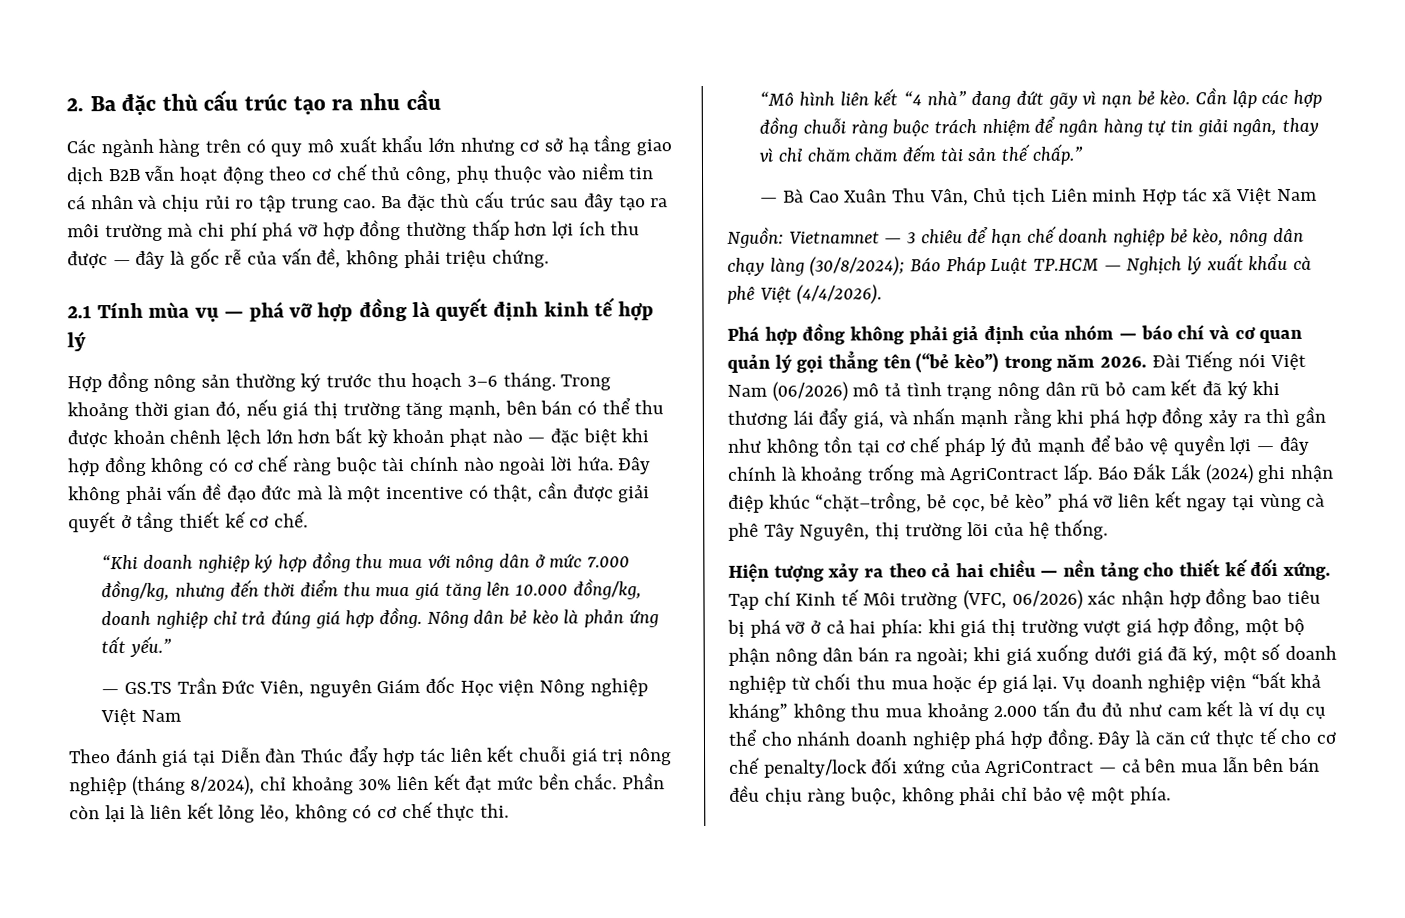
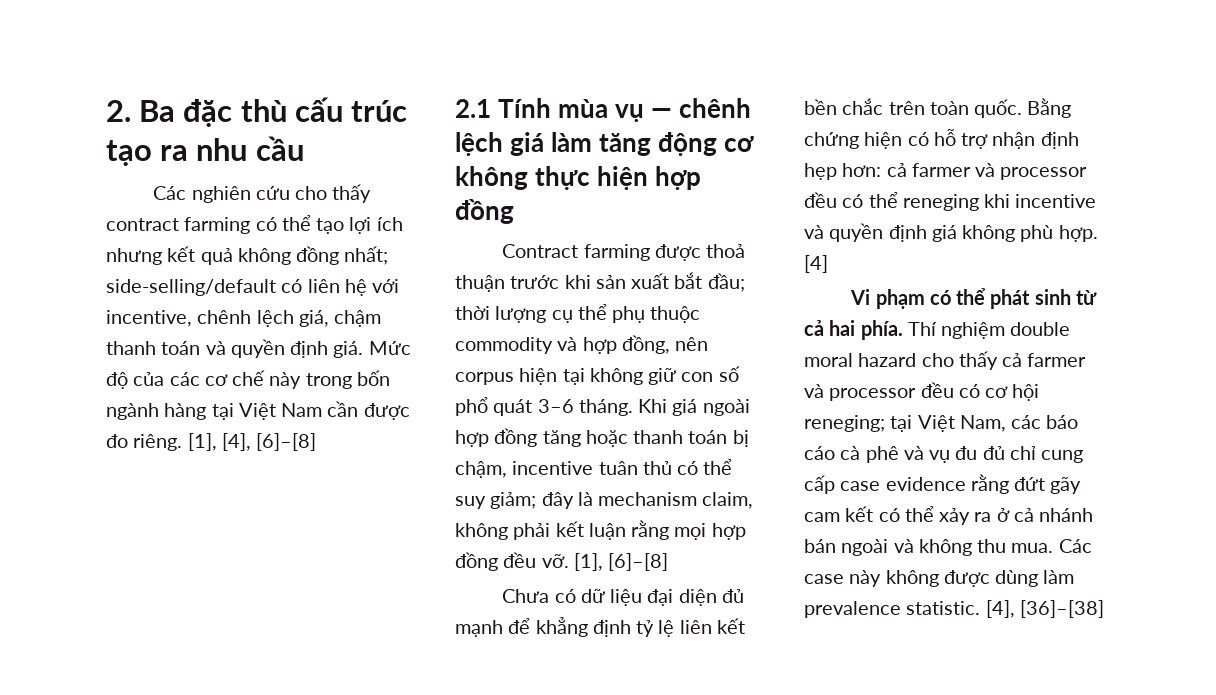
- Các ngành hàng trên có quy mô xuất khẩu lớn nhưng cơ sở hạ tầng giao dịch B2B vẫn hoạt động theo cơ chế thủ công, phụ thuộc vào niềm tin cá nhân và chịu rủi ro tập trung cao. Ba đặc thù cấu trúc sau đây tạo ra môi trường mà chi phí phá vỡ hợp đồng thường thấp hơn lợi ích thu được — đây là gốc rễ của vấn đề, không phải triệu chứng.
+ Các nghiên cứu cho thấy contract farming có thể tạo lợi ích nhưng kết quả không đồng nhất; side-selling/default có liên hệ với incentive, chênh lệch giá, chậm thanh toán và quyền định giá. Mức độ của các cơ chế này trong bốn ngành hàng tại Việt Nam cần được đo riêng. [1], [4], [6]–[8]
- 2.1 Tính mùa vụ — phá vỡ hợp đồng là quyết định kinh tế hợp lý
- Hợp đồng nông sản thường ký trước thu hoạch 3–6 tháng. Trong khoảng thời gian đó, nếu giá thị trường tăng mạnh, bên bán có thể thu được khoản chênh lệch lớn hơn bất kỳ khoản phạt nào — đặc biệt khi hợp đồng không có cơ chế ràng buộc tài chính nào ngoài lời hứa. Đây không phải vấn đề đạo đức mà là một incentive có thật, cần được giải quyết ở tầng thiết kế cơ chế.
- “Khi doanh nghiệp ký hợp đồng thu mua với nông dân ở mức 7.000 đồng/kg, nhưng đến thời điểm thu mua giá tăng lên 10.000 đồng/kg, doanh nghiệp chỉ trả đúng giá hợp đồng. Nông dân bẻ kèo là phản ứng tất yếu.”
- — GS.TS Trần Đức Viên, nguyên Giám đốc Học viện Nông nghiệp Việt Nam
- Theo đánh giá tại Diễn đàn Thúc đẩy hợp tác liên kết chuỗi giá trị nông nghiệp (tháng 8/2024), chỉ khoảng 30% liên kết đạt mức bền chắc. Phần còn lại là liên kết lỏng lẻo, không có cơ chế thực thi.
- “Mô hình liên kết “4 nhà” đang đứt gãy vì nạn bẻ kèo. Cần lập các hợp đồng chuỗi ràng buộc trách nhiệm để ngân hàng tự tin giải ngân, thay vì chỉ chăm chăm đếm tài sản thế chấp.”
- — Bà Cao Xuân Thu Vân, Chủ tịch Liên minh Hợp tác xã Việt Nam
- Nguồn: Vietnamnet — 3 chiêu để hạn chế doanh nghiệp bẻ kèo, nông dân chạy làng (30/8/2024); Báo Pháp Luật TP.HCM — Nghịch lý xuất khẩu cà phê Việt (4/4/2026).
- Phá hợp đồng không phải giả định của nhóm — báo chí và cơ quan quản lý gọi thẳng tên (“bẻ kèo”) trong năm 2026. Đài Tiếng nói Việt Nam (06/2026) mô tả tình trạng nông dân rũ bỏ cam kết đã ký khi thương lái đẩy giá, và nhấn mạnh rằng khi phá hợp đồng xảy ra thì gần như không tồn tại cơ chế pháp lý đủ mạnh để bảo vệ quyền lợi — đây chính là khoảng trống mà AgriContract lấp. Báo Đắk Lắk (2024) ghi nhận điệp khúc “chặt–trồng, bẻ cọc, bẻ kèo” phá vỡ liên kết ngay tại vùng cà phê Tây Nguyên, thị trường lõi của hệ thống.
- Hiện tượng xảy ra theo cả hai chiều — nền tảng cho thiết kế đối xứng. Tạp chí Kinh tế Môi trường (VFC, 06/2026) xác nhận hợp đồng bao tiêu bị phá vỡ ở cả hai phía: khi giá thị trường vượt giá hợp đồng, một bộ phận nông dân bán ra ngoài; khi giá xuống dưới giá đã ký, một số doanh nghiệp từ chối thu mua hoặc ép giá lại. Vụ doanh nghiệp viện “bất khả kháng” không thu mua khoảng 2.000 tấn đu đủ như cam kết là ví dụ cụ thể cho nhánh doanh nghiệp phá hợp đồng. Đây là căn cứ thực tế cho cơ chế penalty/lock đối xứng của AgriContract — cả bên mua lẫn bên bán đều chịu ràng buộc, không phải chỉ bảo vệ một phía.
+ 2.1 Tính mùa vụ — chênh lệch giá làm tăng động cơ không thực hiện hợp đồng
+ Contract farming được thoả thuận trước khi sản xuất bắt đầu; thời lượng cụ thể phụ thuộc commodity và hợp đồng, nên corpus hiện tại không giữ con số phổ quát 3–6 tháng. Khi giá ngoài hợp đồng tăng hoặc thanh toán bị chậm, incentive tuân thủ có thể suy giảm; đây là mechanism claim, không phải kết luận rằng mọi hợp đồng đều vỡ. [1], [6]–[8]
+ Chưa có dữ liệu đại diện đủ mạnh để khẳng định tỷ lệ liên kết bền chắc trên toàn quốc. Bằng chứng hiện có hỗ trợ nhận định hẹp hơn: cả farmer và processor đều có thể reneging khi incentive và quyền định giá không phù hợp. [4]
+ Vi phạm có thể phát sinh từ cả hai phía. Thí nghiệm double moral hazard cho thấy cả farmer và processor đều có cơ hội reneging; tại Việt Nam, các báo cáo cà phê và vụ đu đủ chỉ cung cấp case evidence rằng đứt gãy cam kết có thể xảy ra ở cả nhánh bán ngoài và không thu mua. Các case này không được dùng làm prevalence statistic. [4], [36]–[38]

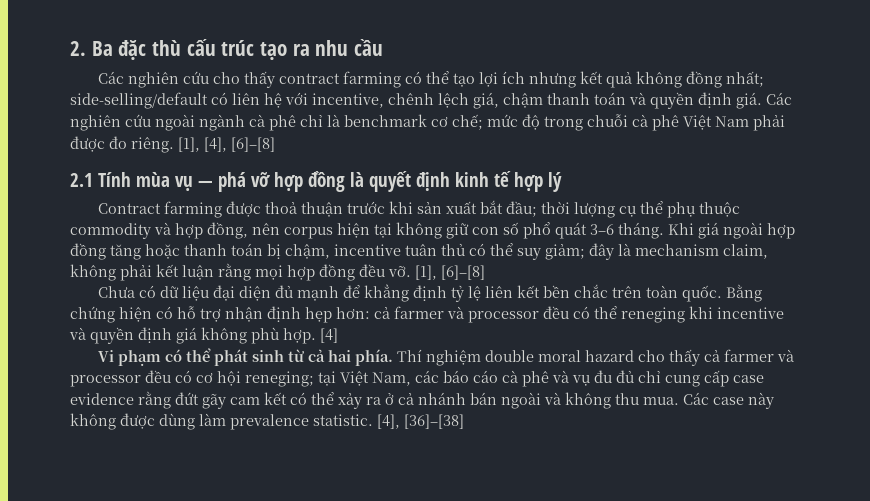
- Mức độ của các cơ chế này trong bốn ngành hàng tại Việt Nam cần được đo riêng.
+ Các nghiên cứu ngoài ngành cà phê chỉ là benchmark cơ chế; mức độ trong chuỗi cà phê Việt Nam phải được đo riêng.
- 2.1 Tính mùa vụ — chênh lệch giá làm tăng động cơ không thực hiện hợp đồng
+ 2.1 Tính mùa vụ — phá vỡ hợp đồng là quyết định kinh tế hợp lý

